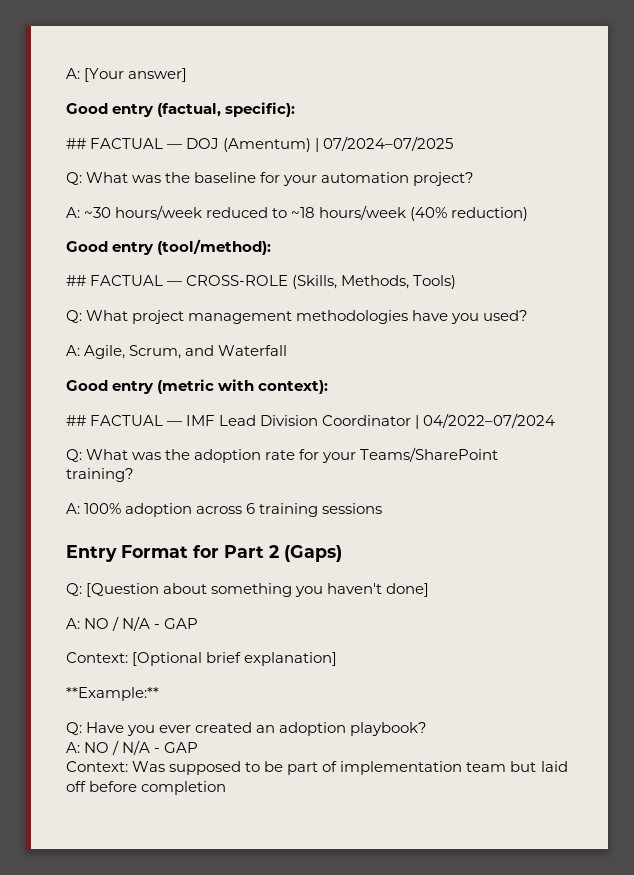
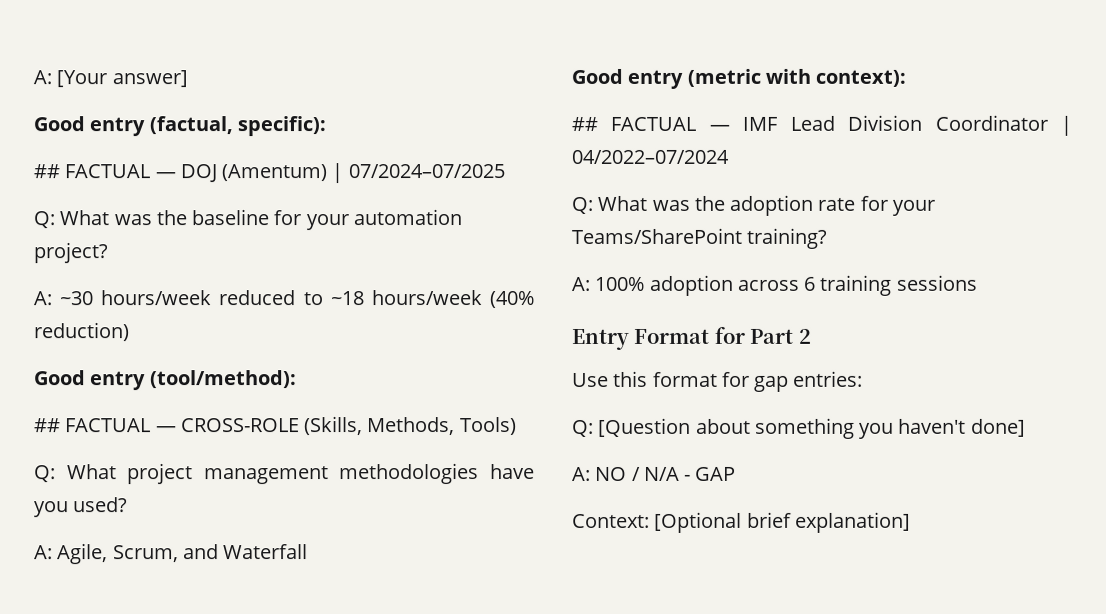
- Entry Format for Part 2 (Gaps)
+ Entry Format for Part 2
+ Use this format for gap entries:
- **Example:**
- Q: Have you ever created an adoption playbook?
- A: NO / N/A - GAP
- Context: Was supposed to be part of implementation team but laid off before completion

